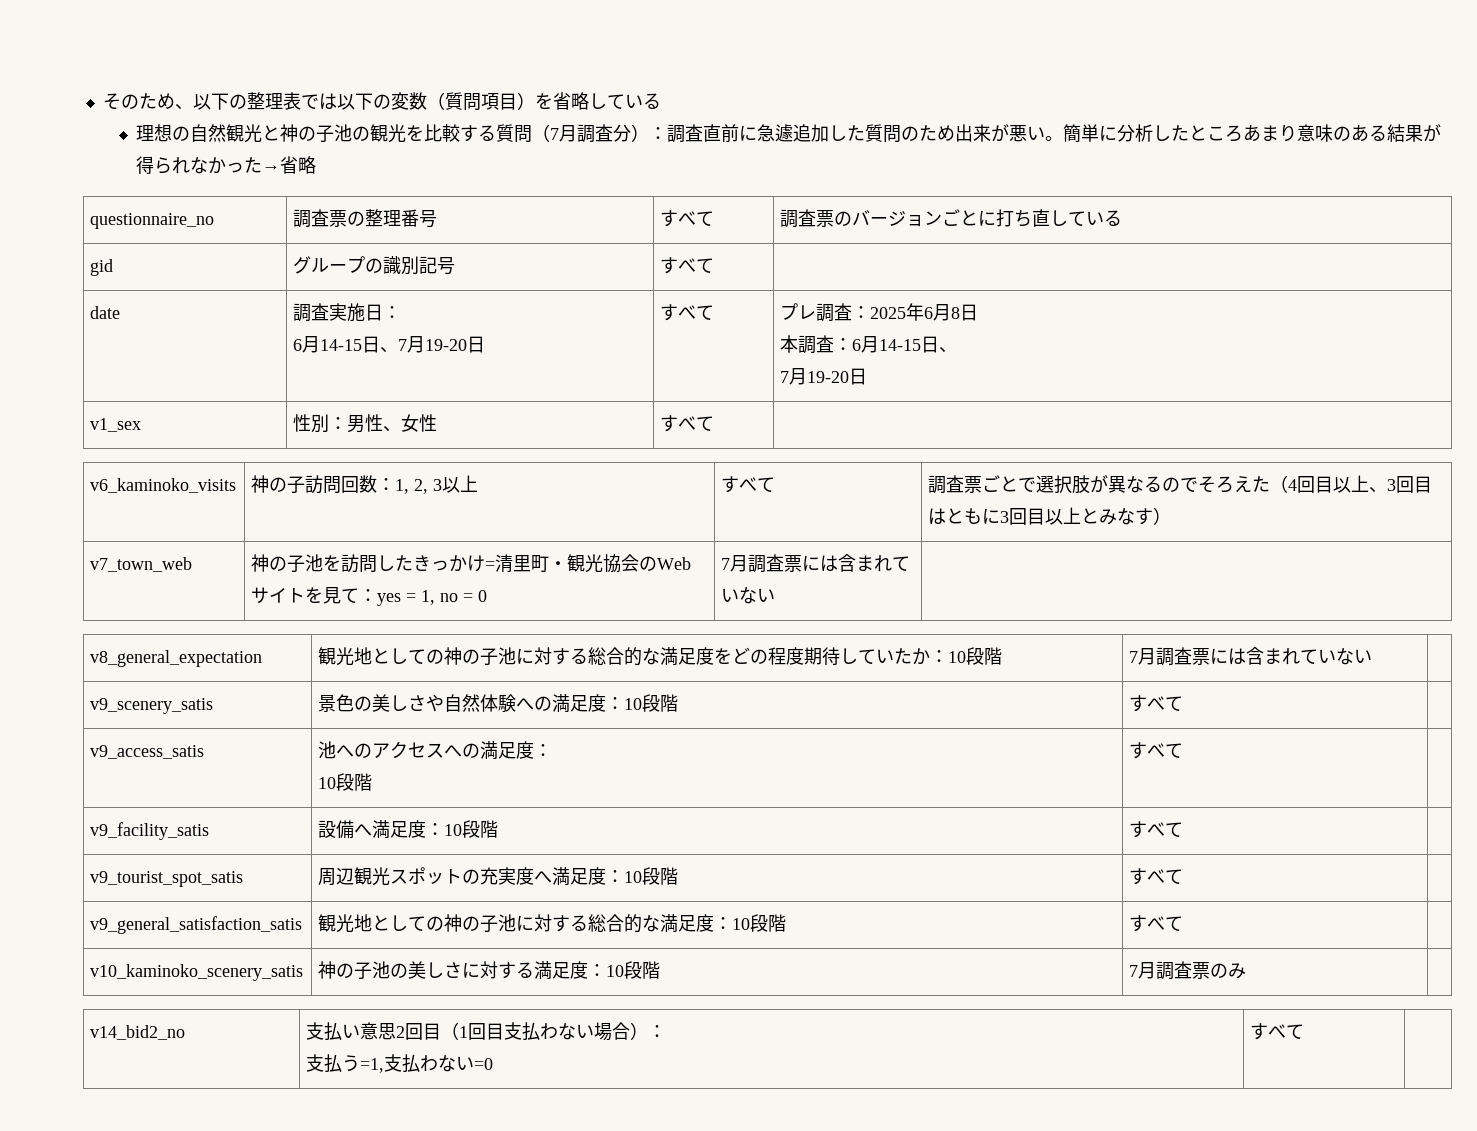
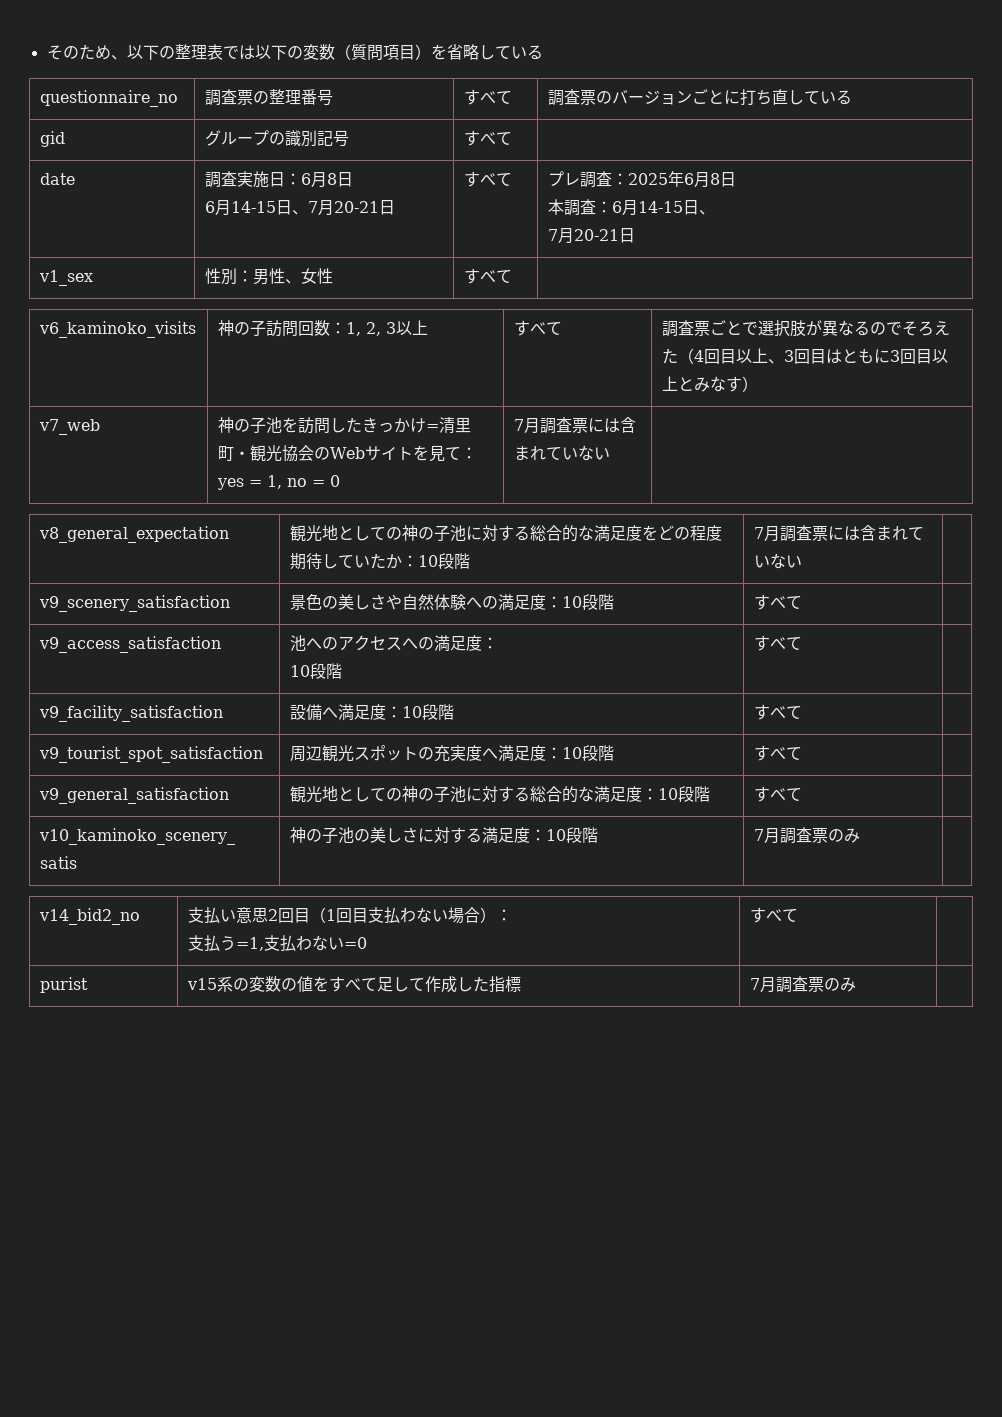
- 理想の自然観光と神の子池の観光を比較する質問（7月調査分）：調査直前に急遽追加した質問のため出来が悪い。簡単に分析したところあまり意味のある結果が得られなかった→省略
- date | 調査実施日：
- 6月14-15日、7月19-20日 | すべて | プレ調査：2025年6月8日
+ date | 調査実施日：6月8日
+ 6月14-15日、7月20-21日 | すべて | プレ調査：2025年6月8日
  本調査：6月14-15日、
- 7月19-20日
+ 7月20-21日
- v7_town_web | 神の子池を訪問したきっかけ=清里町・観光協会のWebサイトを見て：yes = 1, no = 0 | 7月調査票には含まれていない |
+ v7_web | 神の子池を訪問したきっかけ=清里町・観光協会のWebサイトを見て：yes = 1, no = 0 | 7月調査票には含まれていない |
- v9_scenery_satis | 景色の美しさや自然体験への満足度：10段階 | すべて |
+ v9_scenery_satisfaction | 景色の美しさや自然体験への満足度：10段階 | すべて |
- v9_access_satis | 池へのアクセスへの満足度：
+ v9_access_satisfaction | 池へのアクセスへの満足度：
- v9_facility_satis | 設備へ満足度：10段階 | すべて |
+ v9_facility_satisfaction | 設備へ満足度：10段階 | すべて |
- v9_tourist_spot_satis | 周辺観光スポットの充実度へ満足度：10段階 | すべて |
+ v9_tourist_spot_satisfaction | 周辺観光スポットの充実度へ満足度：10段階 | すべて |
- v9_general_satisfaction_satis | 観光地としての神の子池に対する総合的な満足度：10段階 | すべて |
+ v9_general_satisfaction | 観光地としての神の子池に対する総合的な満足度：10段階 | すべて |
+ purist | v15系の変数の値をすべて足して作成した指標 | 7月調査票のみ |

